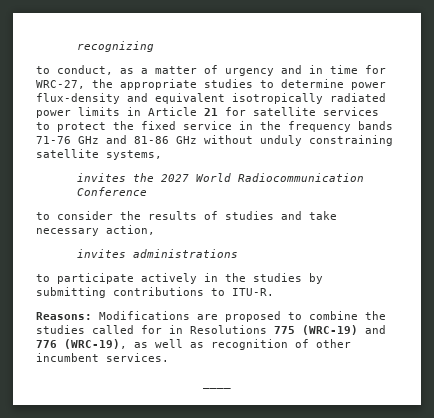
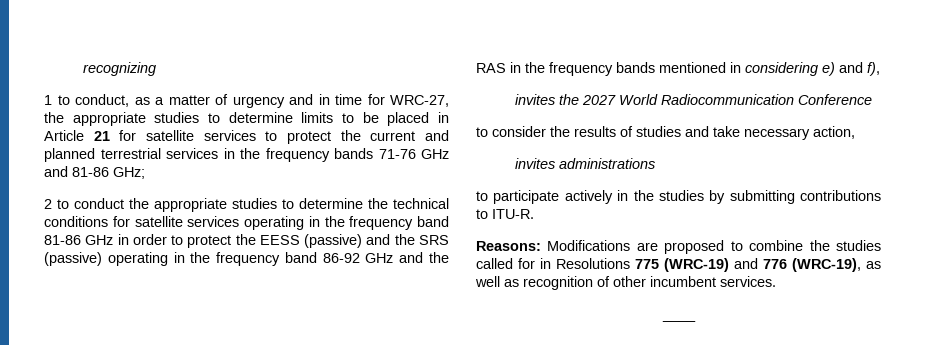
- to conduct, as a matter of urgency and in time for WRC-27, the appropriate studies to determine power flux-density and equivalent isotropically radiated power limits in Article 21 for satellite services to protect the fixed service in the frequency bands 71-76 GHz and 81-86 GHz without unduly constraining satellite systems,
+ 1 to conduct, as a matter of urgency and in time for WRC-27, the appropriate studies to determine limits to be placed in Article 21 for satellite services to protect the current and planned terrestrial services in the frequency bands 71-76 GHz and 81-86 GHz;
+ 2 to conduct the appropriate studies to determine the technical conditions for satellite services operating in the frequency band 81-86 GHz in order to protect the EESS (passive) and the SRS (passive) operating in the frequency band 86-92 GHz and the RAS in the frequency bands mentioned in considering e) and f),

